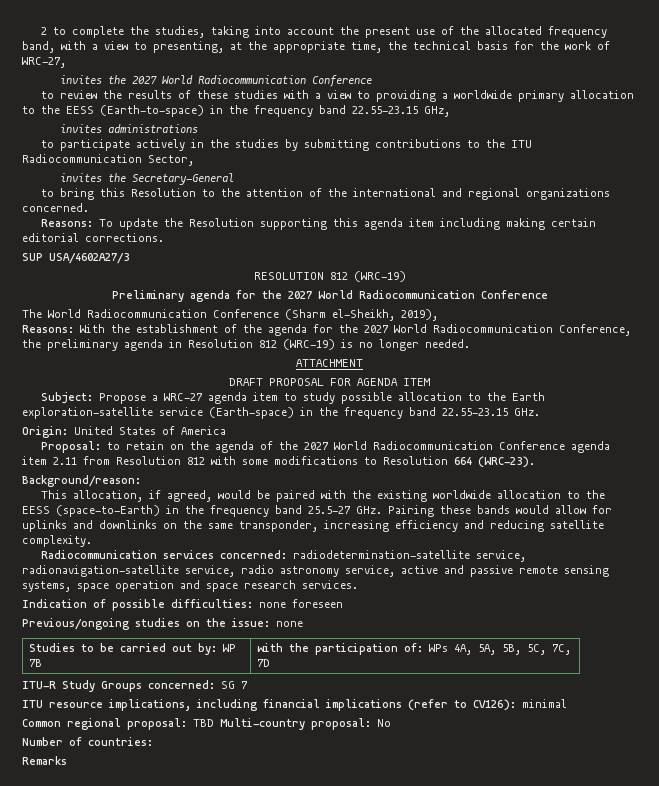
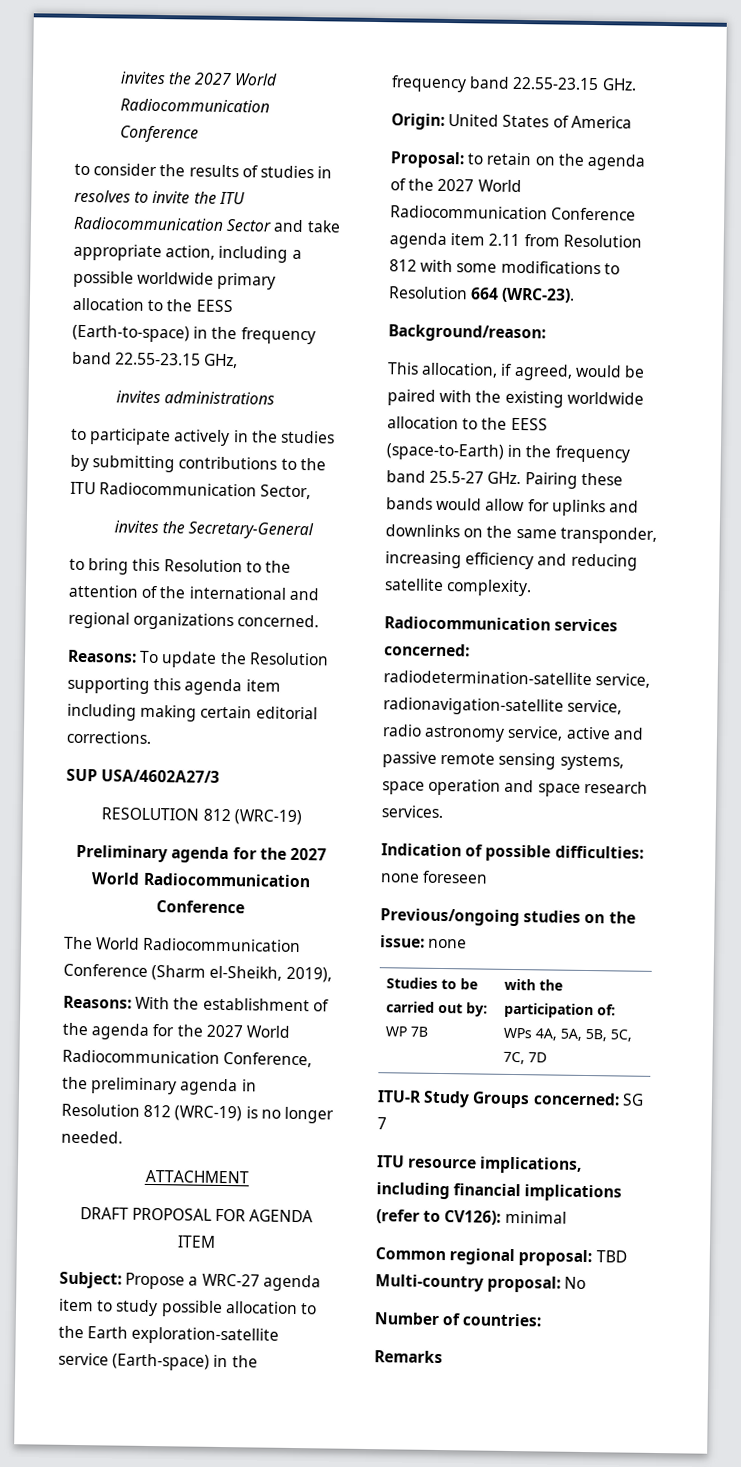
- 2 to complete the studies, taking into account the present use of the allocated frequency band, with a view to presenting, at the appropriate time, the technical basis for the work of WRC-27,
- to review the results of these studies with a view to providing a worldwide primary allocation to the EESS (Earth-to-space) in the frequency band 22.55-23.15 GHz,
+ to consider the results of studies in resolves to invite the ITU Radiocommunication Sector and take appropriate action, including a possible worldwide primary allocation to the EESS (Earth-to-space) in the frequency band 22.55-23.15 GHz,

